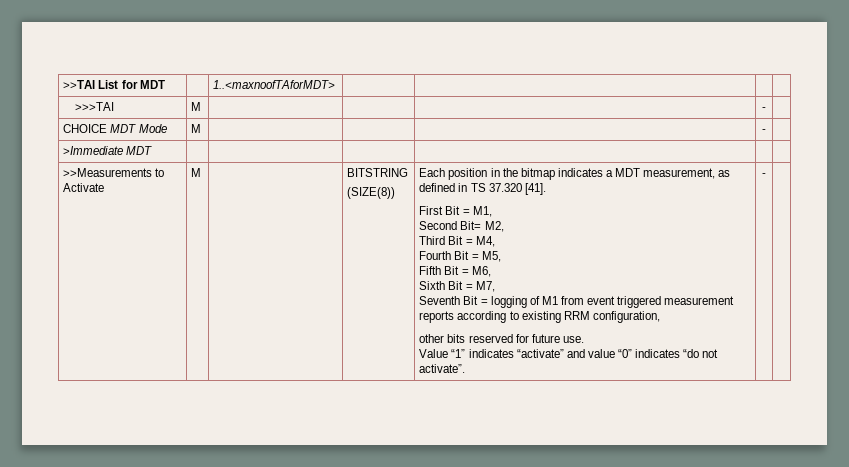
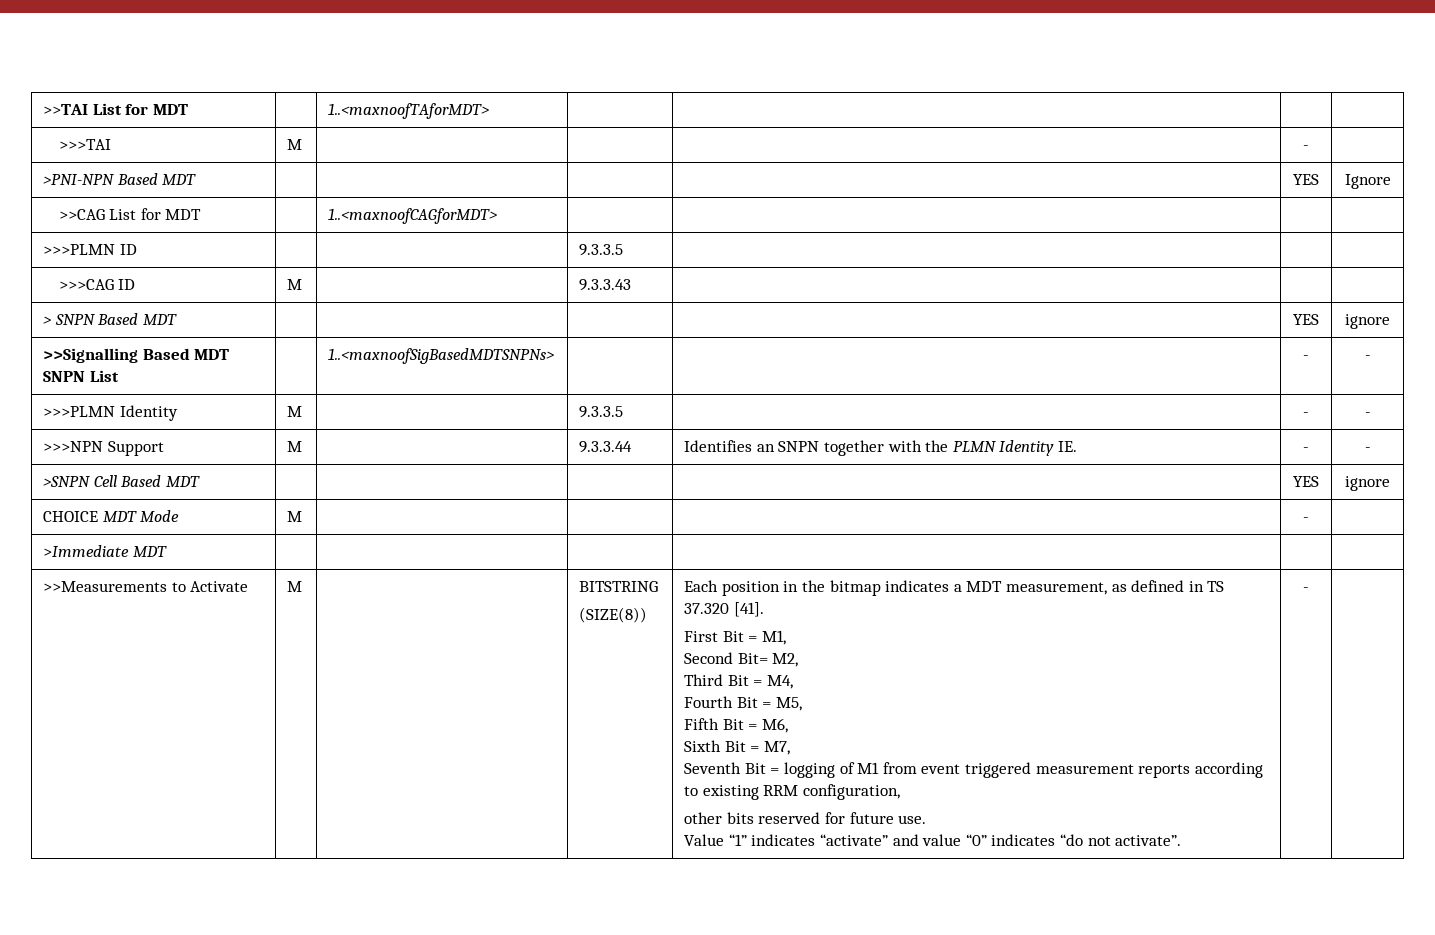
+ >PNI-NPN Based MDT | | | | | YES | Ignore
+ >>CAG List for MDT | | 1..<maxnoofCAGforMDT> | | | |
+ >>>PLMN ID | | | 9.3.3.5 | | |
+ >>>CAG ID | M | | 9.3.3.43 | | |
+ > SNPN Based MDT | | | | | YES | ignore
+ >>Signalling Based MDT SNPN List | | 1..<maxnoofSigBasedMDTSNPNs> | | | - | -
+ >>>PLMN Identity | M | | 9.3.3.5 | | - | -
+ >>>NPN Support | M | | 9.3.3.44 | Identifies an SNPN together with the PLMN Identity IE. | - | -
+ >SNPN Cell Based MDT | | | | | YES | ignore

